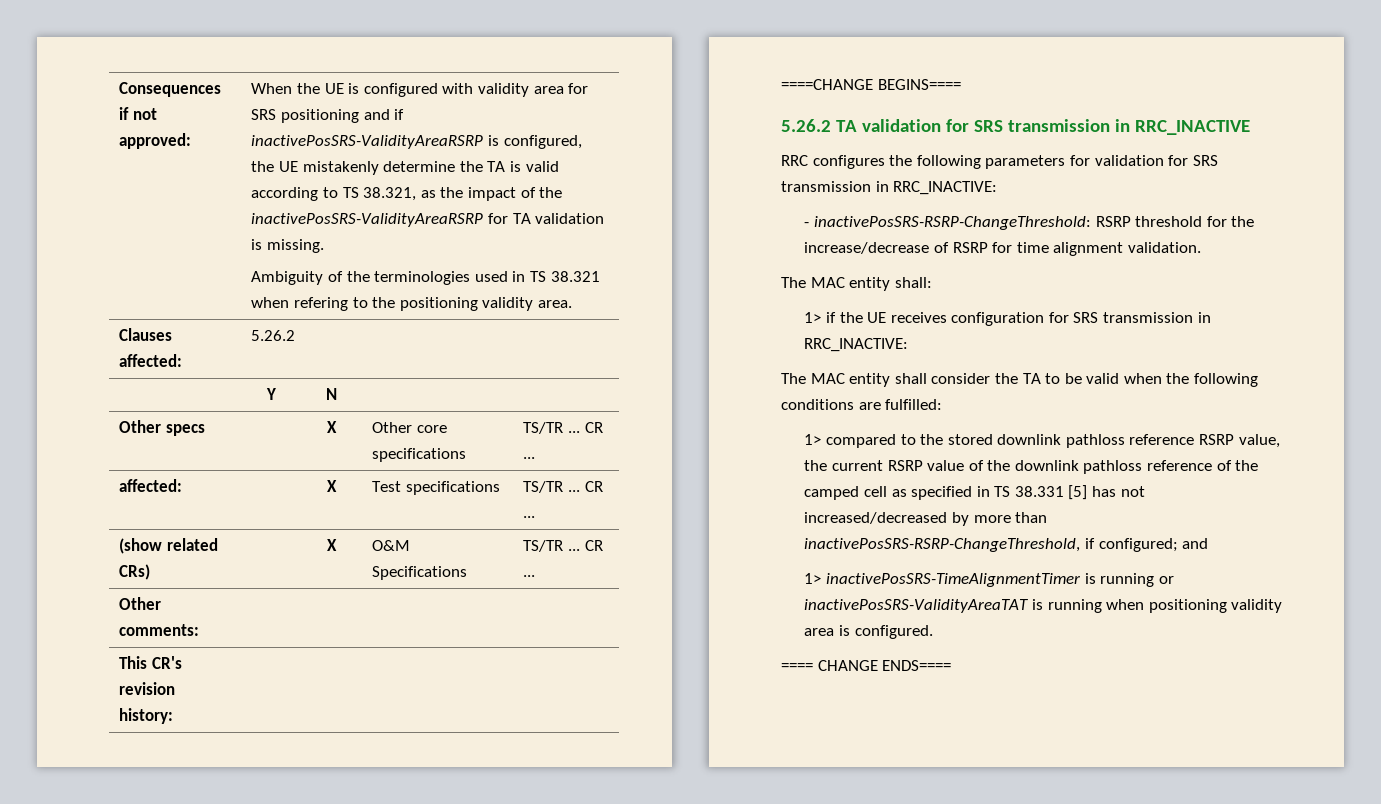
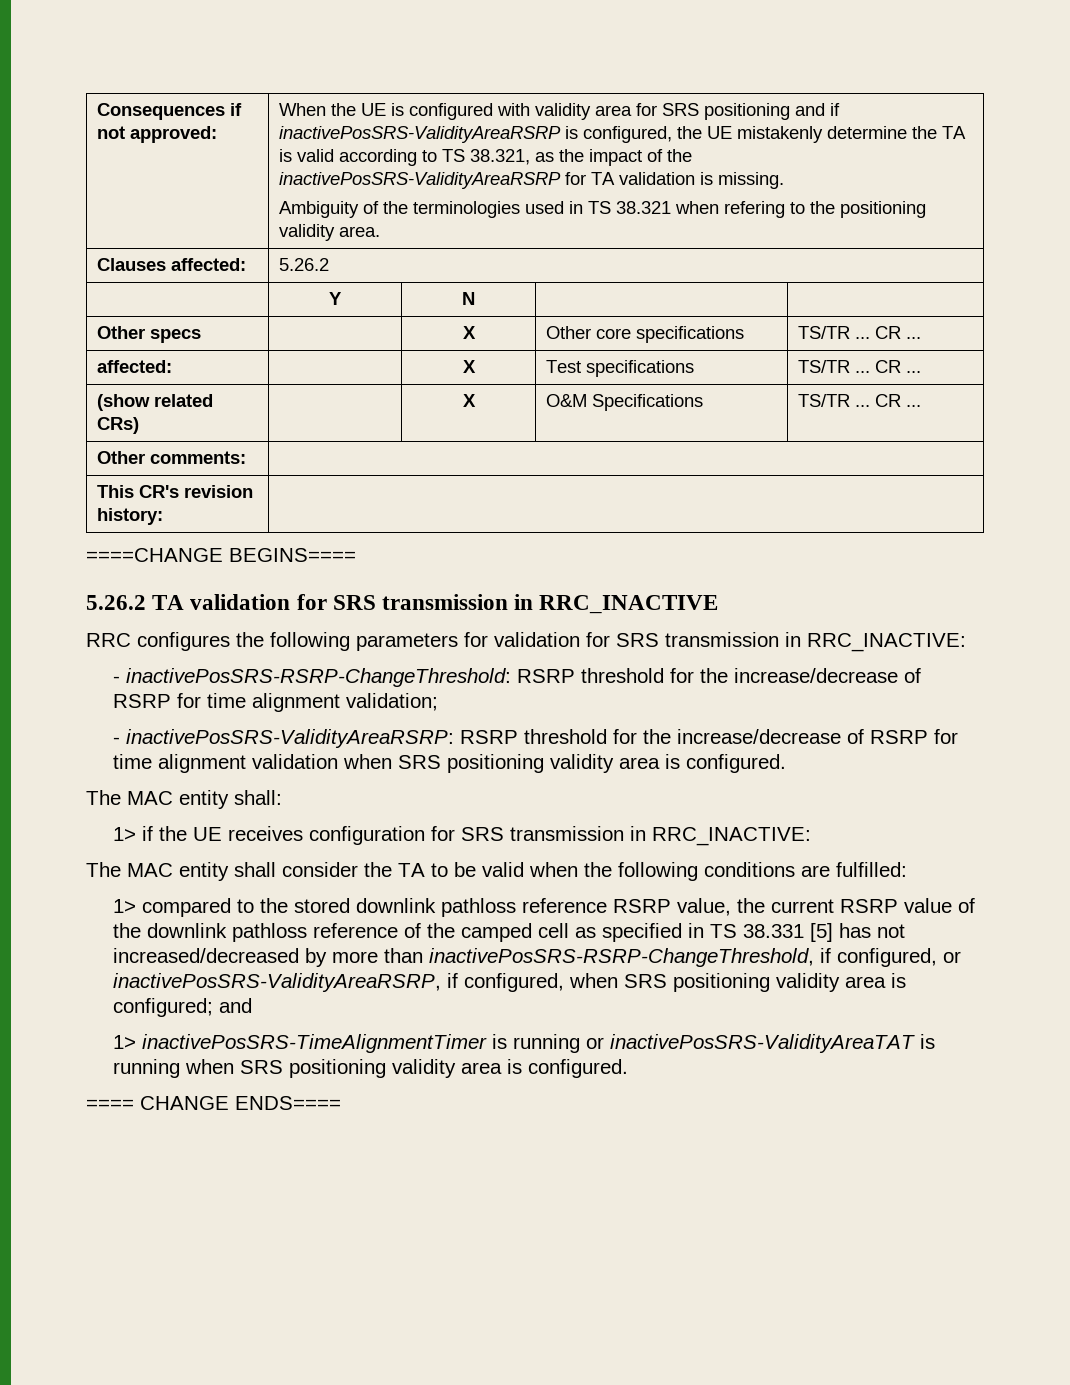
- - inactivePosSRS-RSRP-ChangeThreshold: RSRP threshold for the increase/decrease of RSRP for time alignment validation.
+ - inactivePosSRS-RSRP-ChangeThreshold: RSRP threshold for the increase/decrease of RSRP for time alignment validation;
+ - inactivePosSRS-ValidityAreaRSRP: RSRP threshold for the increase/decrease of RSRP for time alignment validation when SRS positioning validity area is configured.
- 1> compared to the stored downlink pathloss reference RSRP value, the current RSRP value of the downlink pathloss reference of the camped cell as specified in TS 38.331 [5] has not increased/decreased by more than inactivePosSRS-RSRP-ChangeThreshold, if configured; and
+ 1> compared to the stored downlink pathloss reference RSRP value, the current RSRP value of the downlink pathloss reference of the camped cell as specified in TS 38.331 [5] has not increased/decreased by more than inactivePosSRS-RSRP-ChangeThreshold, if configured, or inactivePosSRS-ValidityAreaRSRP, if configured, when SRS positioning validity area is configured; and
- 1> inactivePosSRS-TimeAlignmentTimer is running or inactivePosSRS-ValidityAreaTAT is running when positioning validity area is configured.
+ 1> inactivePosSRS-TimeAlignmentTimer is running or inactivePosSRS-ValidityAreaTAT is running when SRS positioning validity area is configured.

